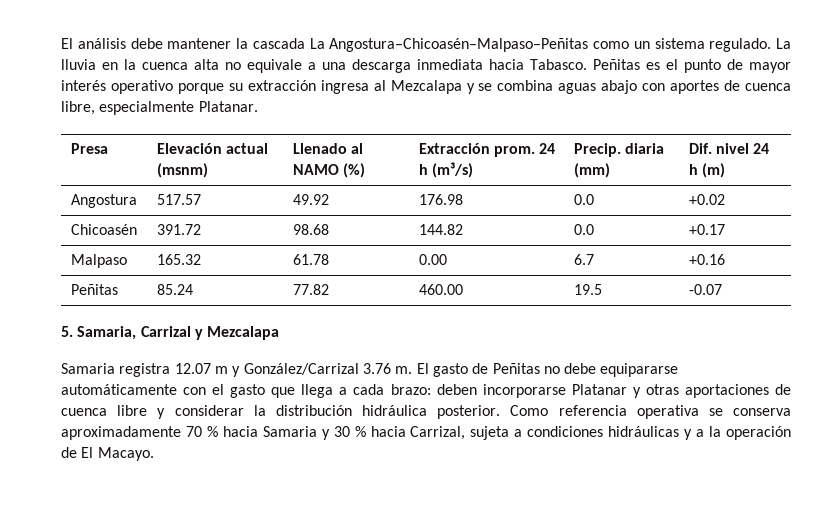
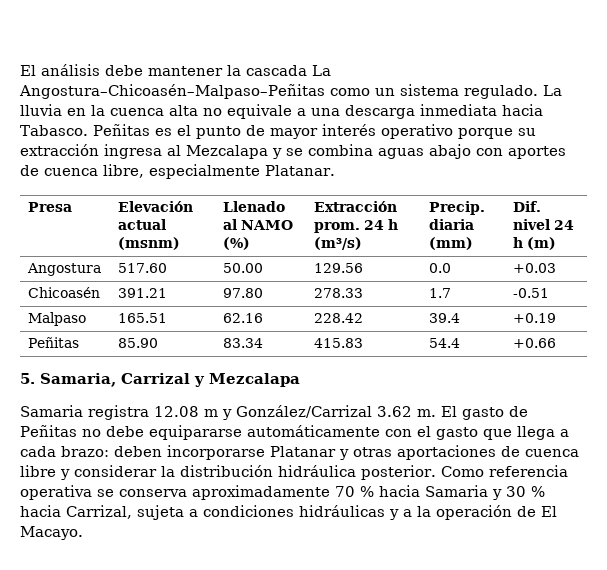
- Angostura | 517.57 | 49.92 | 176.98 | 0.0 | +0.02
+ Angostura | 517.60 | 50.00 | 129.56 | 0.0 | +0.03
- Chicoasén | 391.72 | 98.68 | 144.82 | 0.0 | +0.17
- Malpaso | 165.32 | 61.78 | 0.00 | 6.7 | +0.16
- Peñitas | 85.24 | 77.82 | 460.00 | 19.5 | -0.07
+ Chicoasén | 391.21 | 97.80 | 278.33 | 1.7 | -0.51
+ Malpaso | 165.51 | 62.16 | 228.42 | 39.4 | +0.19
+ Peñitas | 85.90 | 83.34 | 415.83 | 54.4 | +0.66
- Samaria registra 12.07 m y González/Carrizal 3.76 m.
+ Samaria registra 12.08 m y González/Carrizal 3.62 m.

